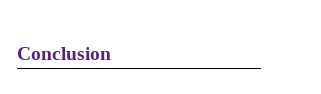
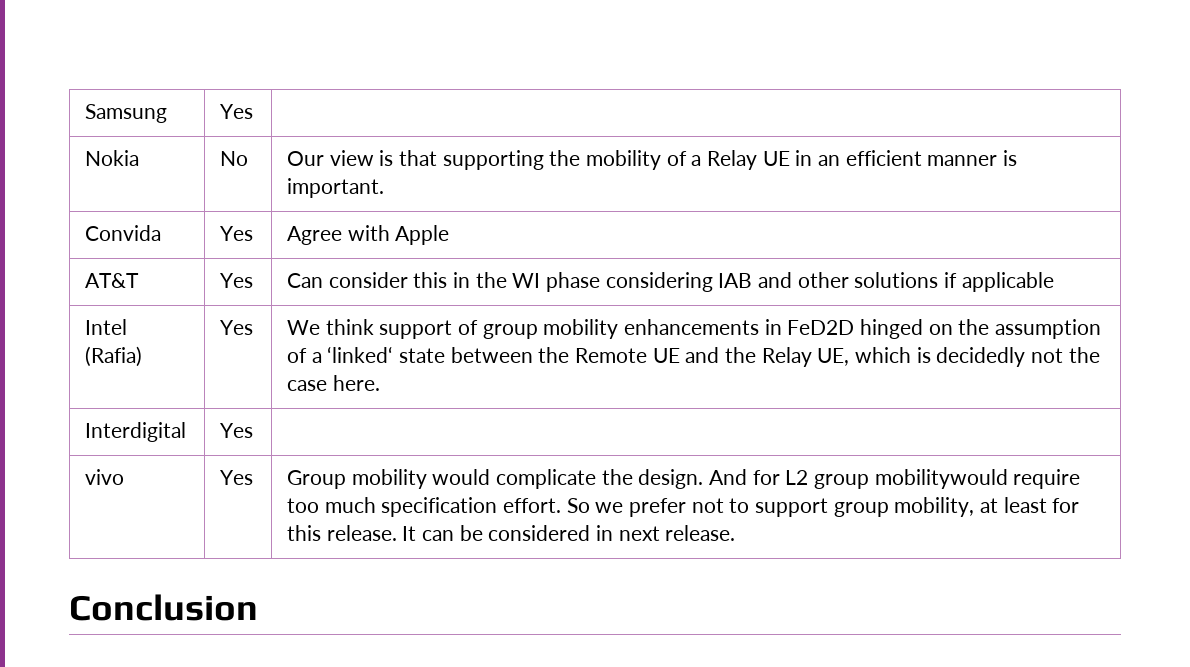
+ Samsung | Yes |
+ Nokia | No | Our view is that supporting the mobility of a Relay UE in an efficient manner is important.
+ Convida | Yes | Agree with Apple
+ AT&T | Yes | Can consider this in the WI phase considering IAB and other solutions if applicable
+ Intel (Rafia) | Yes | We think support of group mobility enhancements in FeD2D hinged on the assumption of a ‘linked‘ state between the Remote UE and the Relay UE, which is decidedly not the case here.
+ Interdigital | Yes |
+ vivo | Yes | Group mobility would complicate the design. And for L2 group mobilitywould require too much specification effort. So we prefer not to support group mobility, at least for this release. It can be considered in next release.

